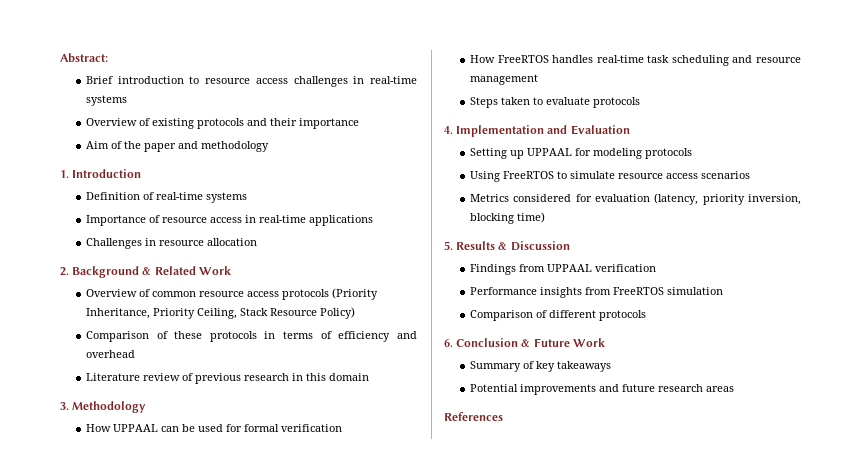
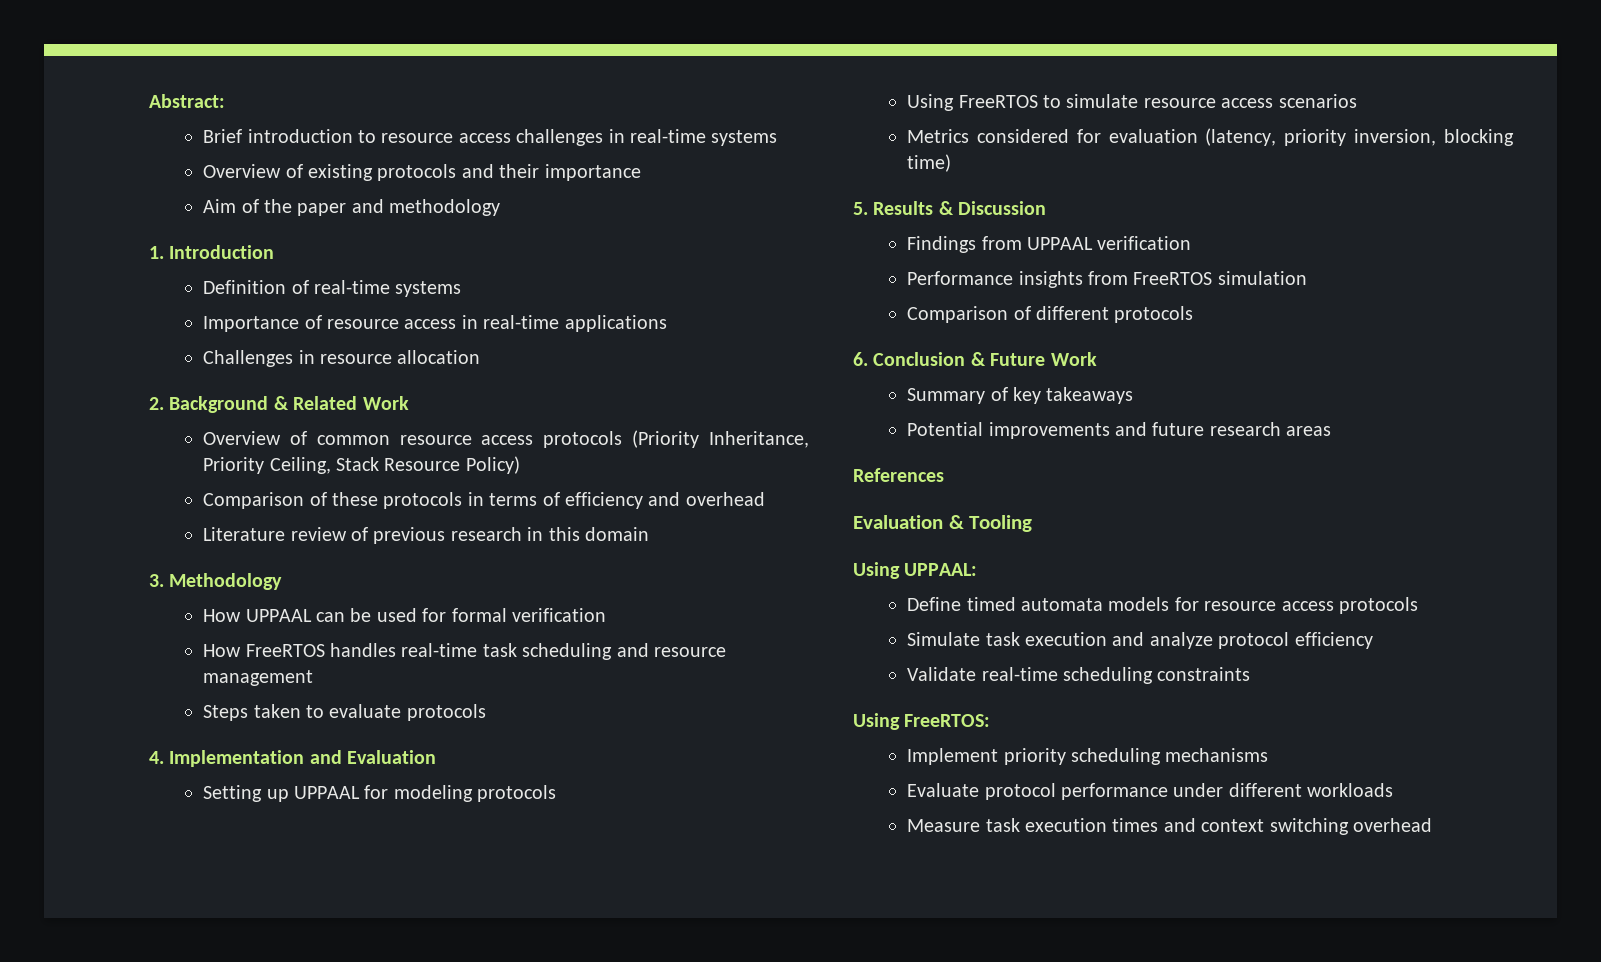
+ Evaluation & Tooling
+ Using UPPAAL:
+ Define timed automata models for resource access protocols
+ Simulate task execution and analyze protocol efficiency
+ Validate real-time scheduling constraints
+ Using FreeRTOS:
+ Implement priority scheduling mechanisms
+ Evaluate protocol performance under different workloads
+ Measure task execution times and context switching overhead

